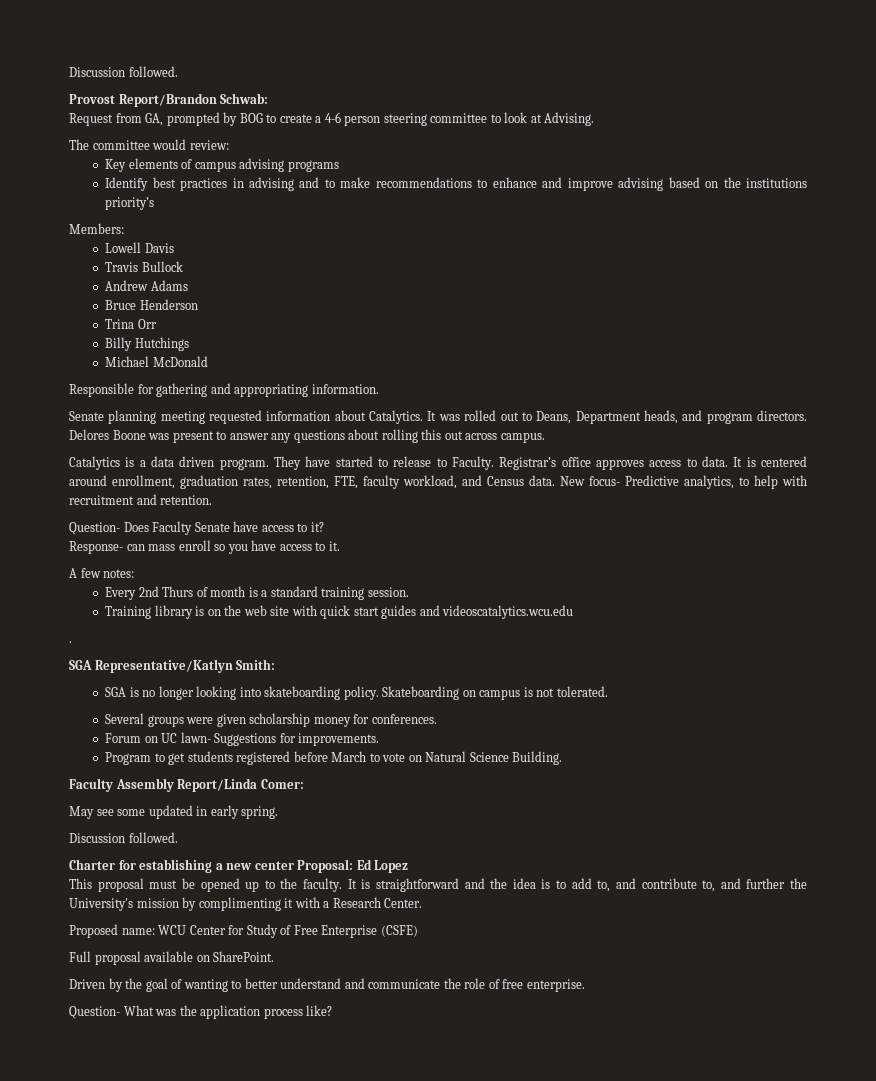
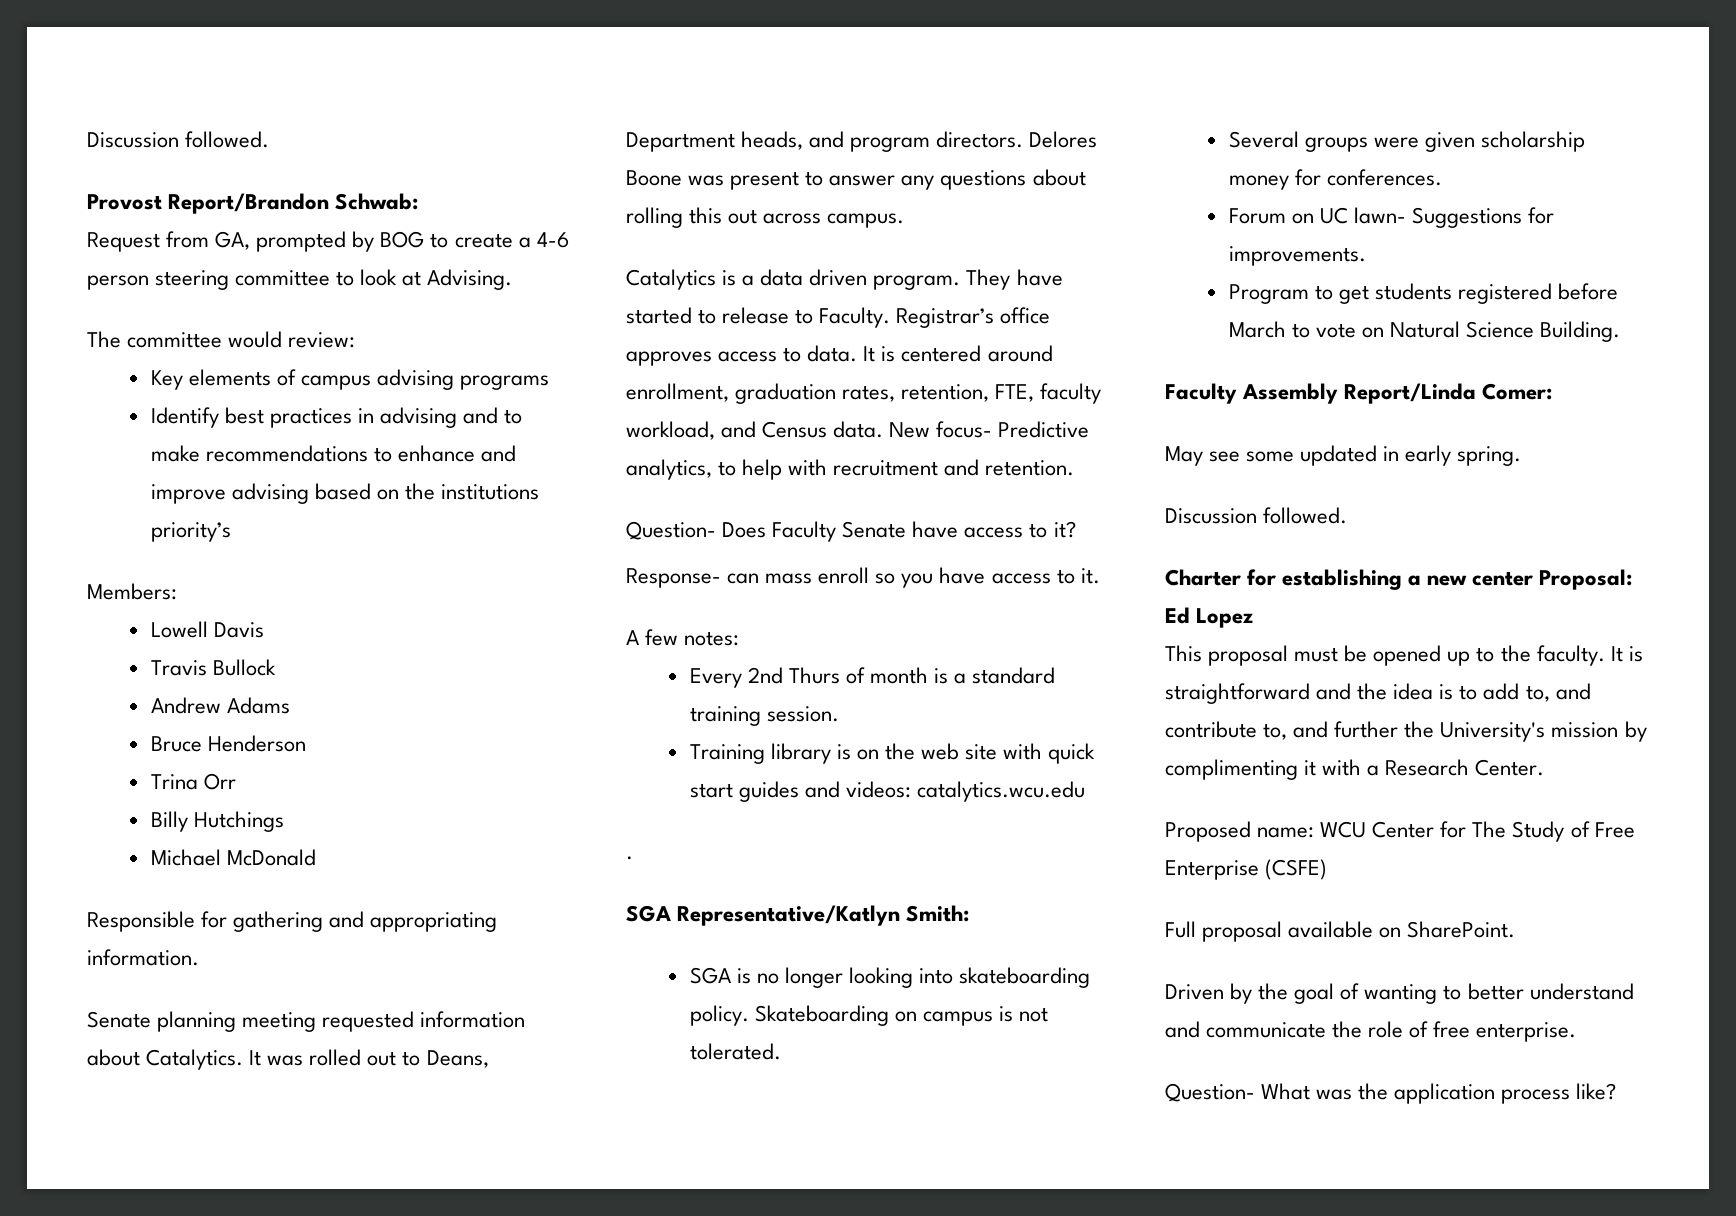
- Training library is on the web site with quick start guides and videoscatalytics.wcu.edu
+ Training library is on the web site with quick start guides and videos: catalytics.wcu.edu
- Proposed name: WCU Center for Study of Free Enterprise (CSFE)
+ Proposed name: WCU Center for The Study of Free Enterprise (CSFE)

